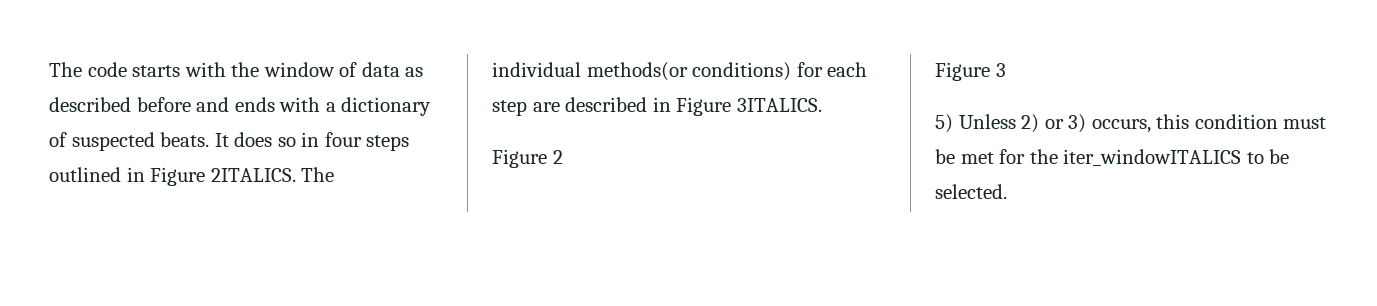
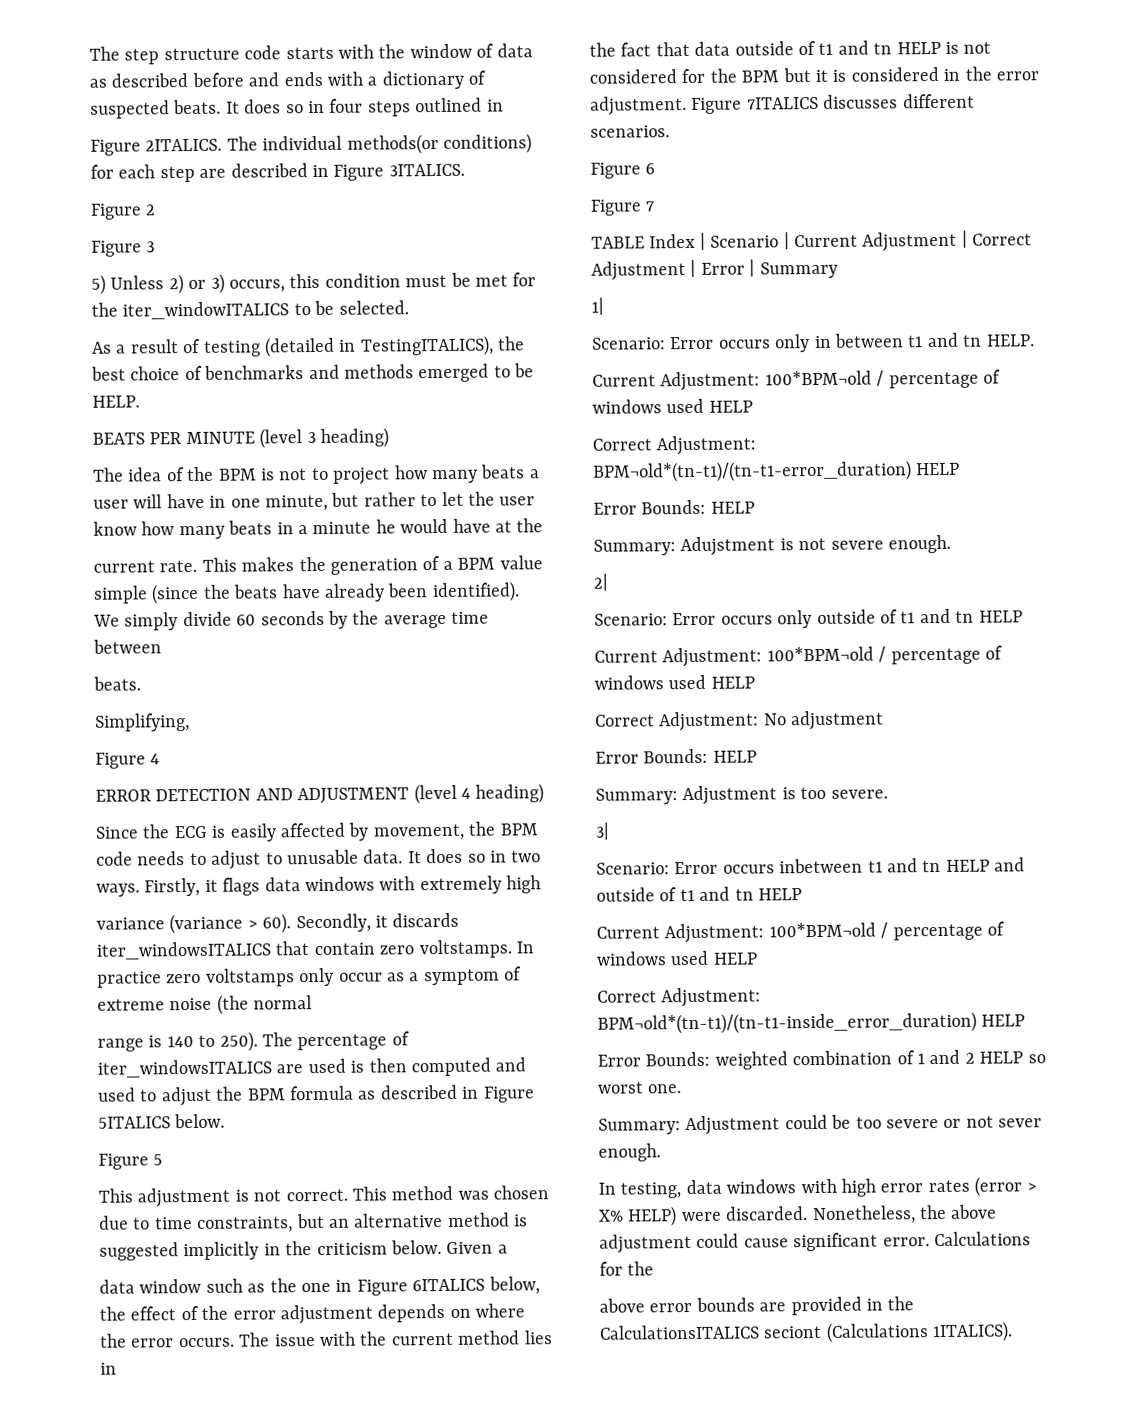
- The code starts with the window of data as described before and ends with a dictionary of suspected beats.
+ The step structure code starts with the window of data as described before and ends with a dictionary of suspected beats.
- It does so in four steps outlined in Figure 2ITALICS. The
- individual methods(or conditions) for each step are described in Figure 3ITALICS.
+ It does so in four steps outlined in
+ Figure 2ITALICS. The individual methods(or conditions) for each step are described in Figure 3ITALICS.
+ As a result of testing (detailed in TestingITALICS), the best choice of benchmarks and methods emerged to be HELP.
+ BEATS PER MINUTE (level 3 heading)
+ The idea of the BPM is not to project how many beats a user will have in one minute, but rather to let the user know how many beats in a minute he would have at the
+ current rate. This makes the generation of a BPM value simple (since the beats have already been identified). We simply divide 60 seconds by the average time between
+ beats.
+ Simplifying,
+ Figure 4
+ ERROR DETECTION AND ADJUSTMENT (level 4 heading)
+ Since the ECG is easily affected by movement, the BPM code needs to adjust to unusable data. It does so in two ways. Firstly, it flags data windows with extremely high
+ variance (variance > 60). Secondly, it discards iter_windowsITALICS that contain zero voltstamps. In practice zero voltstamps only occur as a symptom of extreme noise (the normal
+ range is 140 to 250). The percentage of iter_windowsITALICS are used is then computed and used to adjust the BPM formula as described in Figure 5ITALICS below.
+ Figure 5
+ This adjustment is not correct. This method was chosen due to time constraints, but an alternative method is suggested implicitly in the criticism below. Given a
+ data window such as the one in Figure 6ITALICS below, the effect of the error adjustment depends on where the error occurs. The issue with the current method lies in
+ the fact that data outside of t1 and tn HELP is not considered for the BPM but it is considered in the error adjustment. Figure 7ITALICS discusses different scenarios.
+ Figure 6
+ Figure 7
+ TABLE Index | Scenario | Current Adjustment | Correct Adjustment | Error | Summary
+ 1|
+ Scenario: Error occurs only in between t1 and tn HELP.
+ Current Adjustment: 100*BPM¬old / percentage of windows used HELP
+ Correct Adjustment: BPM¬old*(tn-t1)/(tn-t1-error_duration) HELP
+ Error Bounds: HELP
+ Summary: Adujstment is not severe enough.
+ 2|
+ Scenario: Error occurs only outside of t1 and tn HELP
+ Current Adjustment: 100*BPM¬old / percentage of windows used HELP
+ Correct Adjustment: No adjustment
+ Error Bounds: HELP
+ Summary: Adjustment is too severe.
+ 3|
+ Scenario: Error occurs inbetween t1 and tn HELP and outside of t1 and tn HELP
+ Current Adjustment: 100*BPM¬old / percentage of windows used HELP
+ Correct Adjustment: BPM¬old*(tn-t1)/(tn-t1-inside_error_duration) HELP
+ Error Bounds: weighted combination of 1 and 2 HELP so worst one.
+ Summary: Adjustment could be too severe or not sever enough.
+ In testing, data windows with high error rates (error > X% HELP) were discarded. Nonetheless, the above adjustment could cause significant error. Calculations for the
+ above error bounds are provided in the CalculationsITALICS seciont (Calculations 1ITALICS).

